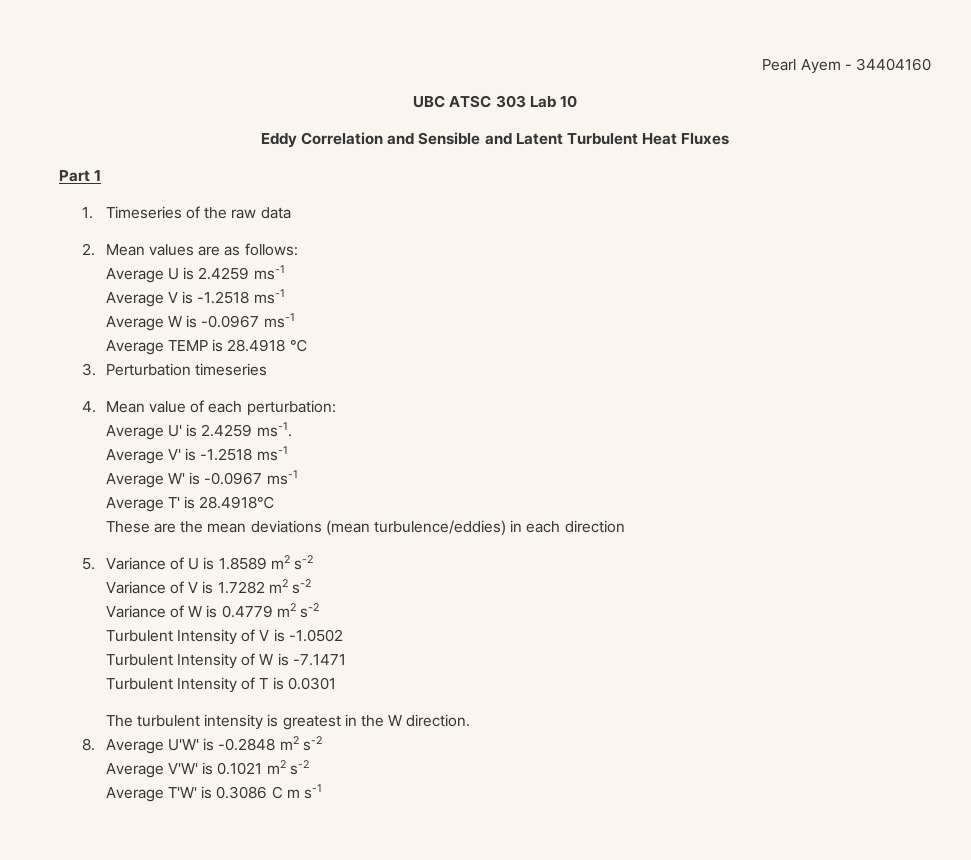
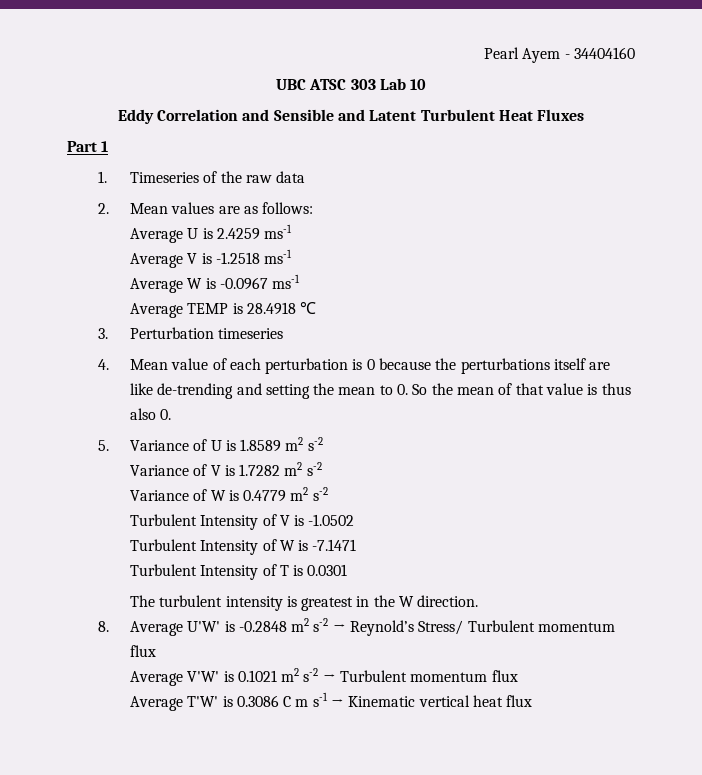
- 4. Mean value of each perturbation:
- Average U' is 2.4259 ms-1.
- Average V' is -1.2518 ms-1
- Average W' is -0.0967 ms-1
- Average T' is 28.4918℃
- These are the mean deviations (mean turbulence/eddies) in each direction
+ 4. Mean value of each perturbation is 0 because the perturbations itself are like de-trending and setting the mean to 0. So the mean of that value is thus also 0.
- 8. Average U'W' is -0.2848 m2 s-2
+ 8. Average U'W' is -0.2848 m2 s-2 → Reynold’s Stress/ Turbulent momentum flux
- Average V'W' is 0.1021 m2 s-2
+ Average V'W' is 0.1021 m2 s-2 → Turbulent momentum flux
- Average T'W' is 0.3086 C m s-1
+ Average T'W' is 0.3086 C m s-1 → Kinematic vertical heat flux

